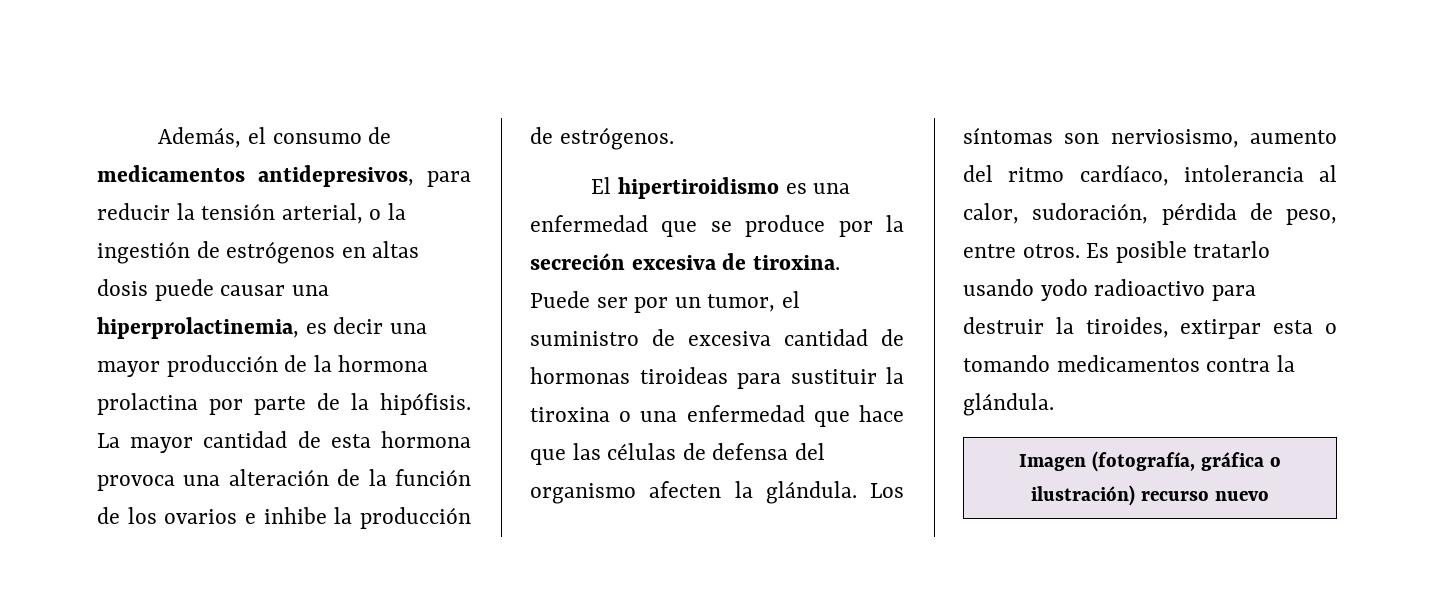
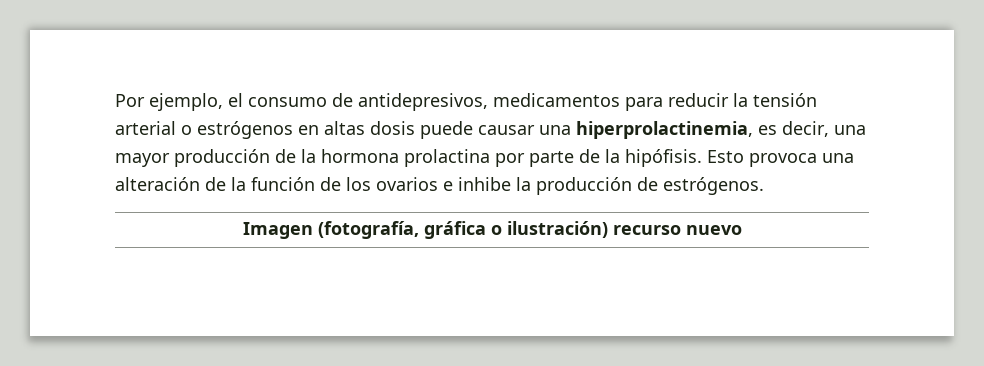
- Además, el consumo de medicamentos antidepresivos, para reducir la tensión arterial, o la ingestión de estrógenos en altas dosis puede causar una hiperprolactinemia, es decir una mayor producción de la hormona prolactina por parte de la hipófisis.
+ Por ejemplo, el consumo de antidepresivos, medicamentos para reducir la tensión arterial o estrógenos en altas dosis puede causar una hiperprolactinemia, es decir, una mayor producción de la hormona prolactina por parte de la hipófisis.
- La mayor cantidad de esta hormona provoca una alteración de la función de los ovarios e inhibe la producción de estrógenos.
+ Esto provoca una alteración de la función de los ovarios e inhibe la producción de estrógenos.
- El hipertiroidismo es una enfermedad que se produce por la secreción excesiva de tiroxina. Puede ser por un tumor, el suministro de excesiva cantidad de hormonas tiroideas para sustituir la tiroxina o una enfermedad que hace que las células de defensa del organismo afecten la glándula. Los síntomas son nerviosismo, aumento del ritmo cardíaco, intolerancia al calor, sudoración, pérdida de peso, entre otros. Es posible tratarlo usando yodo radioactivo para destruir la tiroides, extirpar esta o tomando medicamentos contra la glándula.

